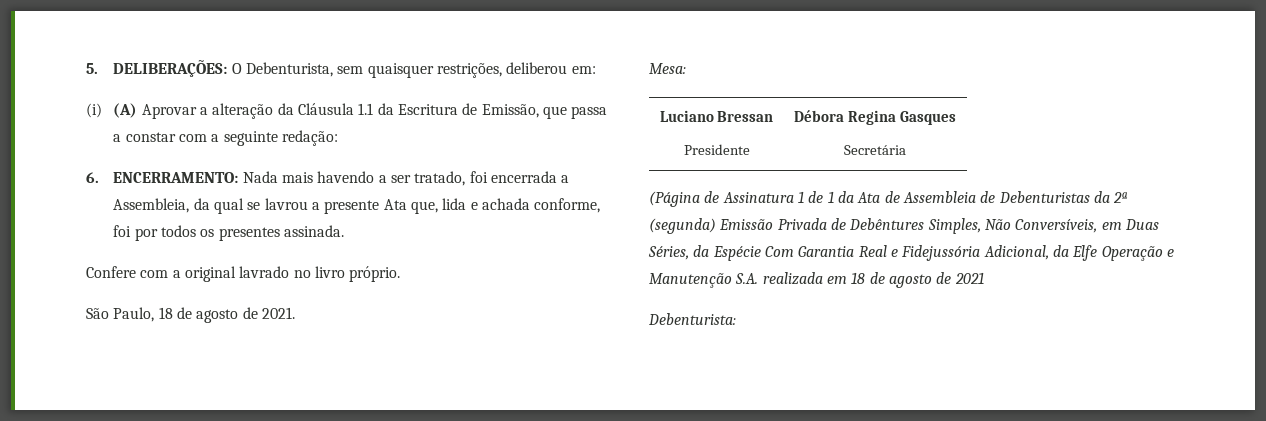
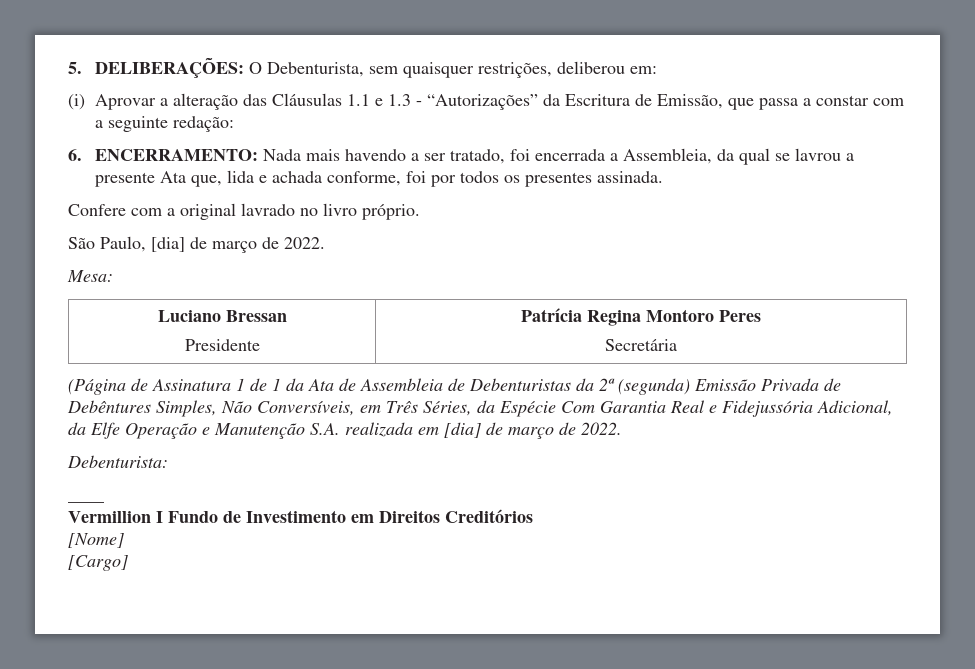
- (i) (A) Aprovar a alteração da Cláusula 1.1 da Escritura de Emissão, que passa a constar com a seguinte redação:
+ (i) Aprovar a alteração das Cláusulas 1.1 e 1.3 - “Autorizações” da Escritura de Emissão, que passa a constar com a seguinte redação:
- São Paulo, 18 de agosto de 2021.
+ São Paulo, [dia] de março de 2022.
  Luciano Bressan
- Presidente | Débora Regina Gasques
+ Presidente | Patrícia Regina Montoro Peres
- (Página de Assinatura 1 de 1 da Ata de Assembleia de Debenturistas da 2ª (segunda) Emissão Privada de Debêntures Simples, Não Conversíveis, em Duas Séries, da Espécie Com Garantia Real e Fidejussória Adicional, da Elfe Operação e Manutenção S.A. realizada em 18 de agosto de 2021
+ (Página de Assinatura 1 de 1 da Ata de Assembleia de Debenturistas da 2ª (segunda) Emissão Privada de Debêntures Simples, Não Conversíveis, em Três Séries, da Espécie Com Garantia Real e Fidejussória Adicional, da Elfe Operação e Manutenção S.A. realizada em [dia] de março de 2022.
  Debenturista:
+ ____
+ Vermillion I Fundo de Investimento em Direitos Creditórios
+ [Nome]
+ [Cargo]

